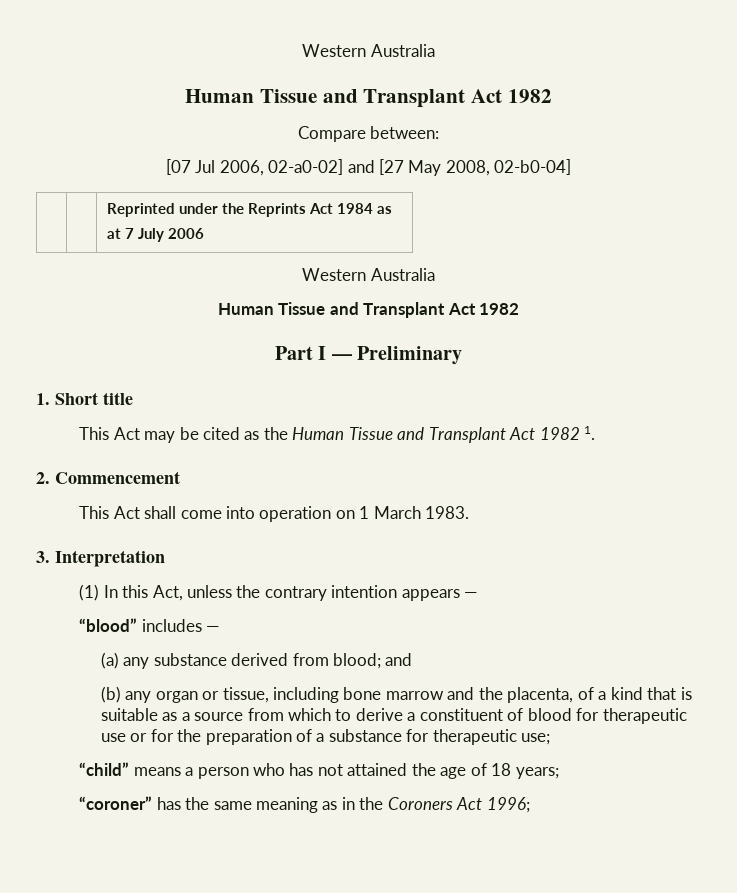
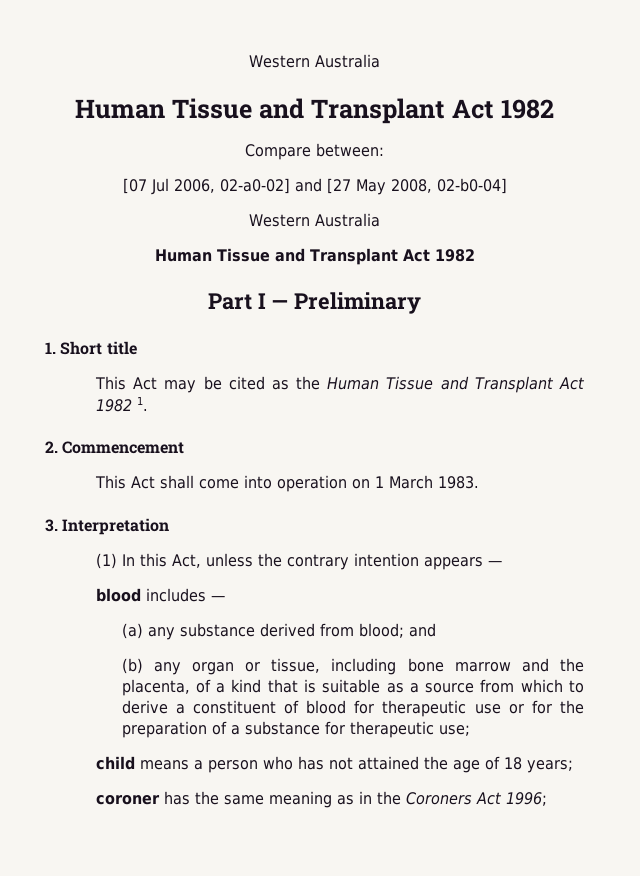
- | | Reprinted under the Reprints Act 1984 as
- at 7 July 2006
- “blood” includes —
+ blood includes —
- “child” means a person who has not attained the age of 18 years;
+ child means a person who has not attained the age of 18 years;
- “coroner” has the same meaning as in the Coroners Act 1996;
+ coroner has the same meaning as in the Coroners Act 1996;

